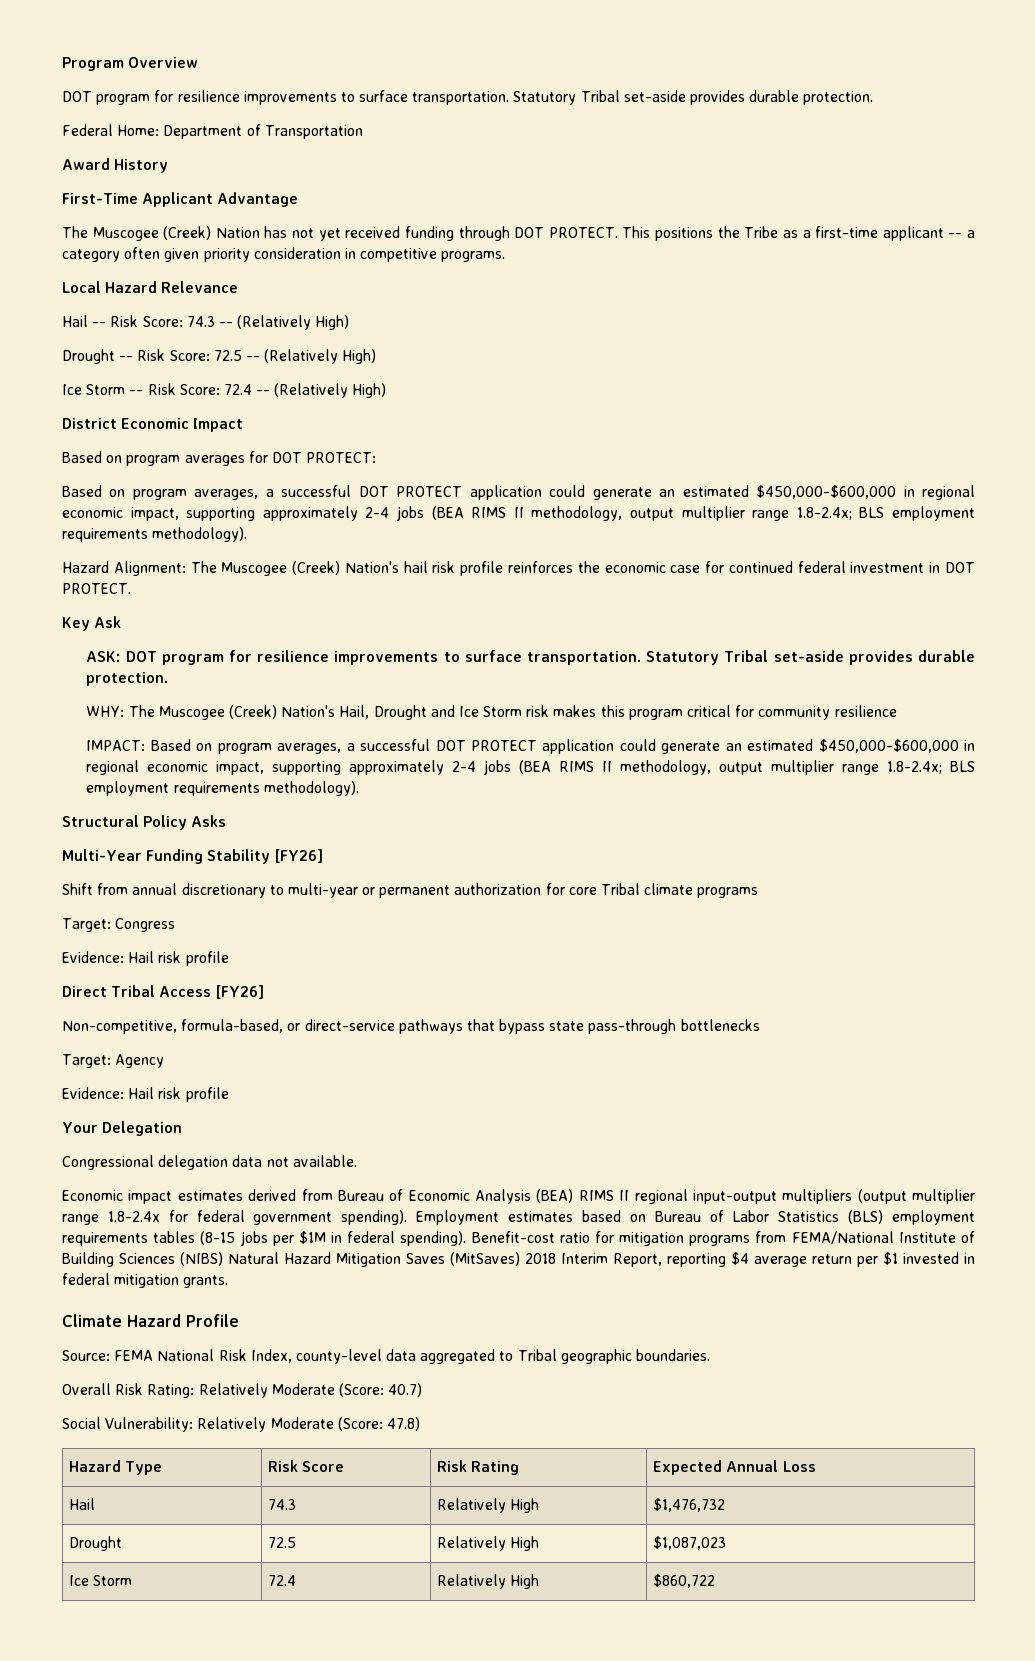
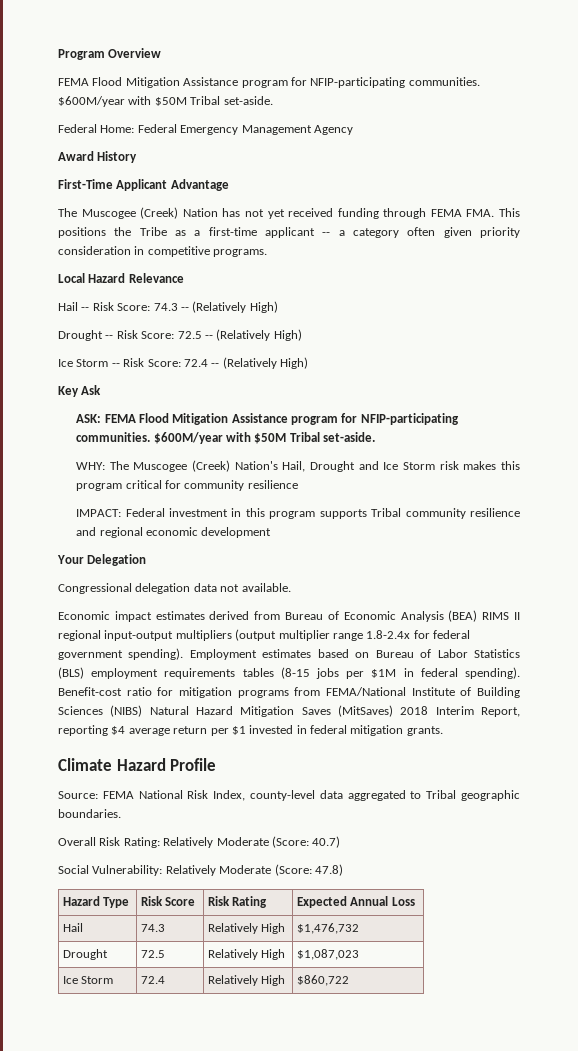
  Program Overview
- DOT program for resilience improvements to surface transportation. Statutory Tribal set-aside provides durable protection.
- Federal Home: Department of Transportation
+ FEMA Flood Mitigation Assistance program for NFIP-participating communities. $600M/year with $50M Tribal set-aside.
+ Federal Home: Federal Emergency Management Agency
- The Muscogee (Creek) Nation has not yet received funding through DOT PROTECT. This positions the Tribe as a first-time applicant -- a category often given priority consideration in competitive programs.
+ The Muscogee (Creek) Nation has not yet received funding through FEMA FMA. This positions the Tribe as a first-time applicant -- a category often given priority consideration in competitive programs.
- District Economic Impact
- Based on program averages for DOT PROTECT:
- Based on program averages, a successful DOT PROTECT application could generate an estimated $450,000-$600,000 in regional economic impact, supporting approximately 2-4 jobs (BEA RIMS II methodology, output multiplier range 1.8-2.4x; BLS employment requirements methodology).
- Hazard Alignment: The Muscogee (Creek) Nation's hail risk profile reinforces the economic case for continued federal investment in DOT PROTECT.
  Key Ask
- ASK: DOT program for resilience improvements to surface transportation. Statutory Tribal set-aside provides durable protection.
+ ASK: FEMA Flood Mitigation Assistance program for NFIP-participating communities. $600M/year with $50M Tribal set-aside.
- IMPACT: Based on program averages, a successful DOT PROTECT application could generate an estimated $450,000-$600,000 in regional economic impact, supporting approximately 2-4 jobs (BEA RIMS II methodology, output multiplier range 1.8-2.4x; BLS employment requirements methodology).
- Structural Policy Asks
- Multi-Year Funding Stability [FY26]
- Shift from annual discretionary to multi-year or permanent authorization for core Tribal climate programs
- Target: Congress
- Evidence: Hail risk profile
- Direct Tribal Access [FY26]
- Non-competitive, formula-based, or direct-service pathways that bypass state pass-through bottlenecks
- Target: Agency
- Evidence: Hail risk profile
+ IMPACT: Federal investment in this program supports Tribal community resilience and regional economic development

